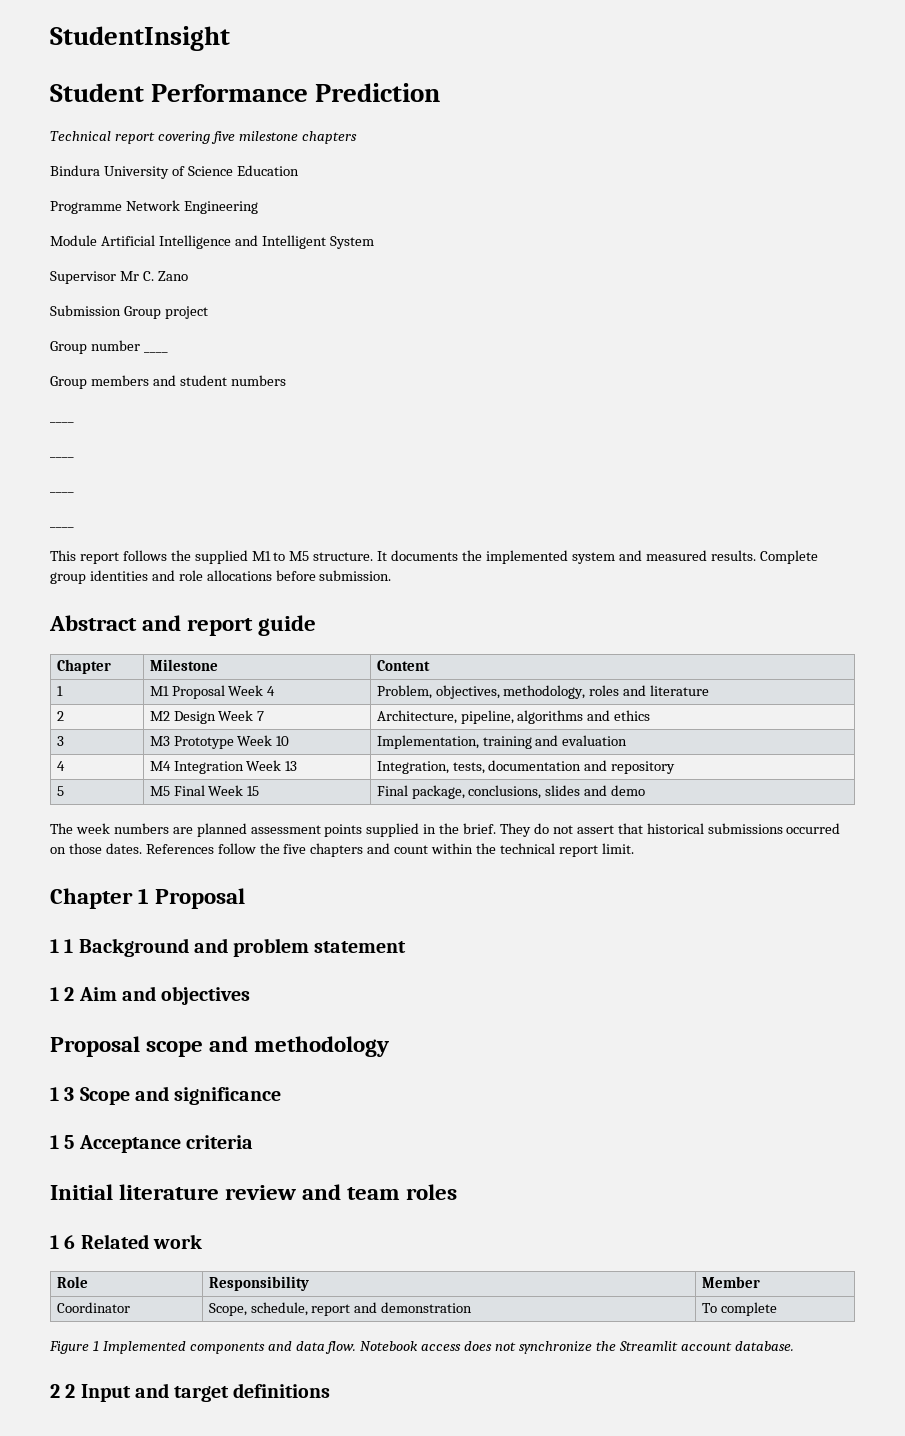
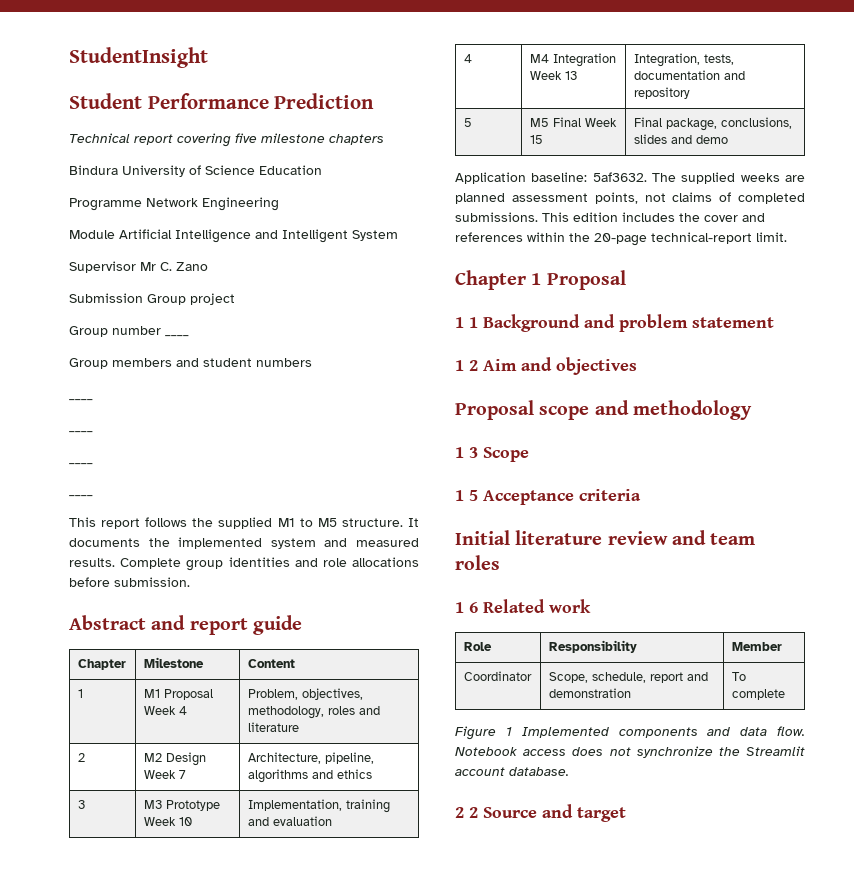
- The week numbers are planned assessment points supplied in the brief. They do not assert that historical submissions occurred on those dates. References follow the five chapters and count within the technical report limit.
+ Application baseline: 5af3632. The supplied weeks are planned assessment points, not claims of completed submissions. This edition includes the cover and references within the 20-page technical-report limit.
- 1 3 Scope and significance
+ 1 3 Scope
- 2 2 Input and target definitions
+ 2 2 Source and target

